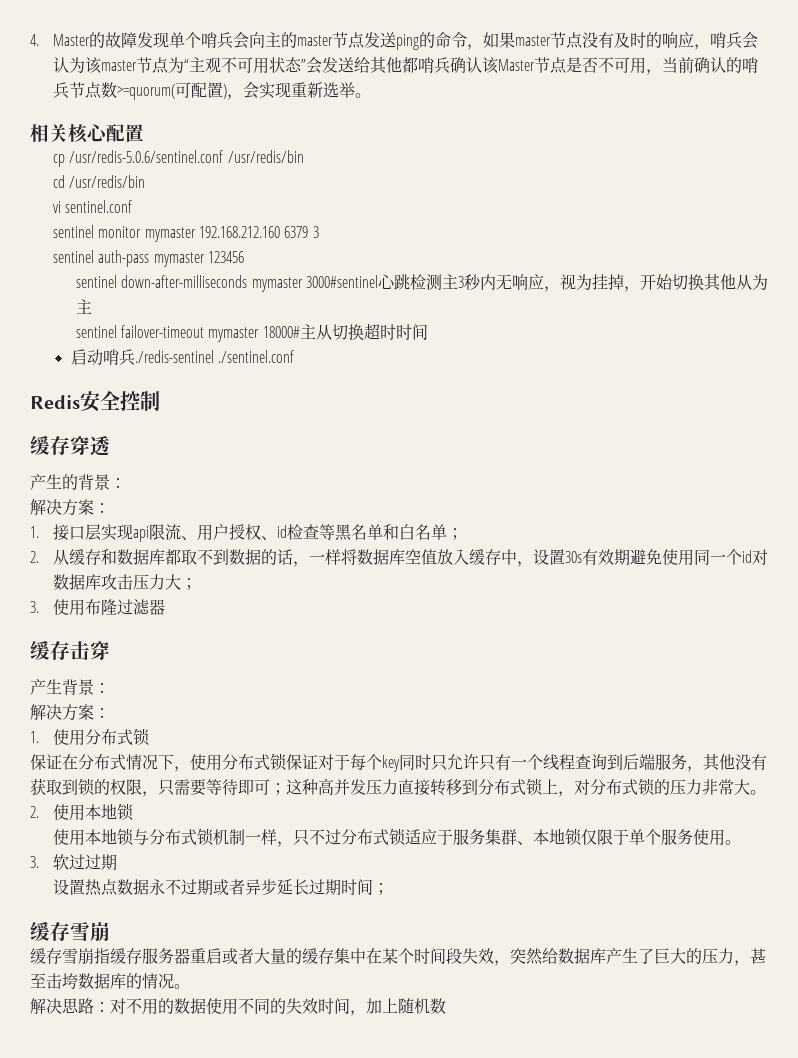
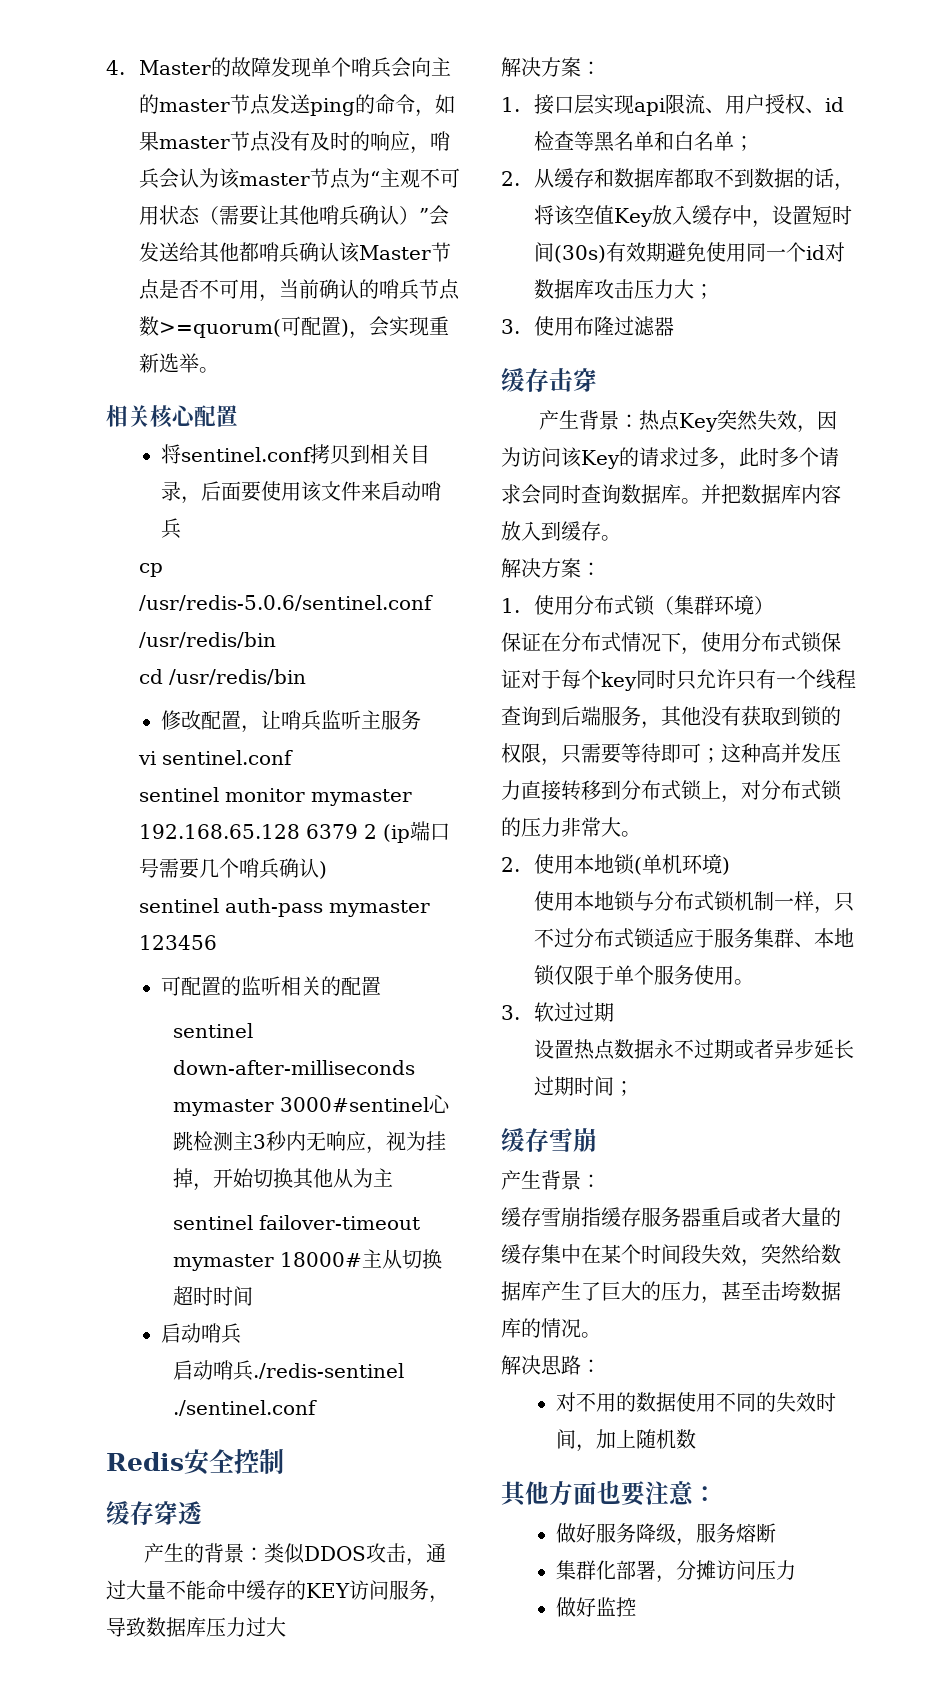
- 4. Master的故障发现单个哨兵会向主的master节点发送ping的命令，如果master节点没有及时的响应，哨兵会认为该master节点为“主观不可用状态”会发送给其他都哨兵确认该Master节点是否不可用，当前确认的哨兵节点数>=quorum(可配置)，会实现重新选举。
+ 4. Master的故障发现单个哨兵会向主的master节点发送ping的命令，如果master节点没有及时的响应，哨兵会认为该master节点为“主观不可用状态（需要让其他哨兵确认）”会发送给其他都哨兵确认该Master节点是否不可用，当前确认的哨兵节点数>=quorum(可配置)，会实现重新选举。
+ 将sentinel.conf拷贝到相关目录，后面要使用该文件来启动哨兵
+ 修改配置，让哨兵监听主服务
- sentinel monitor mymaster 192.168.212.160 6379 3
+ sentinel monitor mymaster 192.168.65.128 6379 2 (ip端口号需要几个哨兵确认)
+ 可配置的监听相关的配置
  sentinel failover-timeout mymaster 18000#主从切换超时时间
+ 启动哨兵
- 产生的背景：
+ 产生的背景：类似DDOS攻击，通过大量不能命中缓存的KEY访问服务，导致数据库压力过大
- 2.从缓存和数据库都取不到数据的话，一样将数据库空值放入缓存中，设置30s有效期避免使用同一个id对数据库攻击压力大；
+ 2.从缓存和数据库都取不到数据的话，将该空值Key放入缓存中，设置短时间(30s)有效期避免使用同一个id对数据库攻击压力大；
- 产生背景：
+ 产生背景：热点Key突然失效，因为访问该Key的请求过多，此时多个请求会同时查询数据库。并把数据库内容放入到缓存。
- 1.使用分布式锁
+ 1.使用分布式锁（集群环境）
- 2.使用本地锁
+ 2.使用本地锁(单机环境)
  设置热点数据永不过期或者异步延长过期时间；
  缓存雪崩
+ 产生背景：
- 解决思路：对不用的数据使用不同的失效时间，加上随机数
+ 解决思路：
+ 对不用的数据使用不同的失效时间，加上随机数
+ 其他方面也要注意：
+ 做好服务降级，服务熔断
+ 集群化部署，分摊访问压力
+ 做好监控

